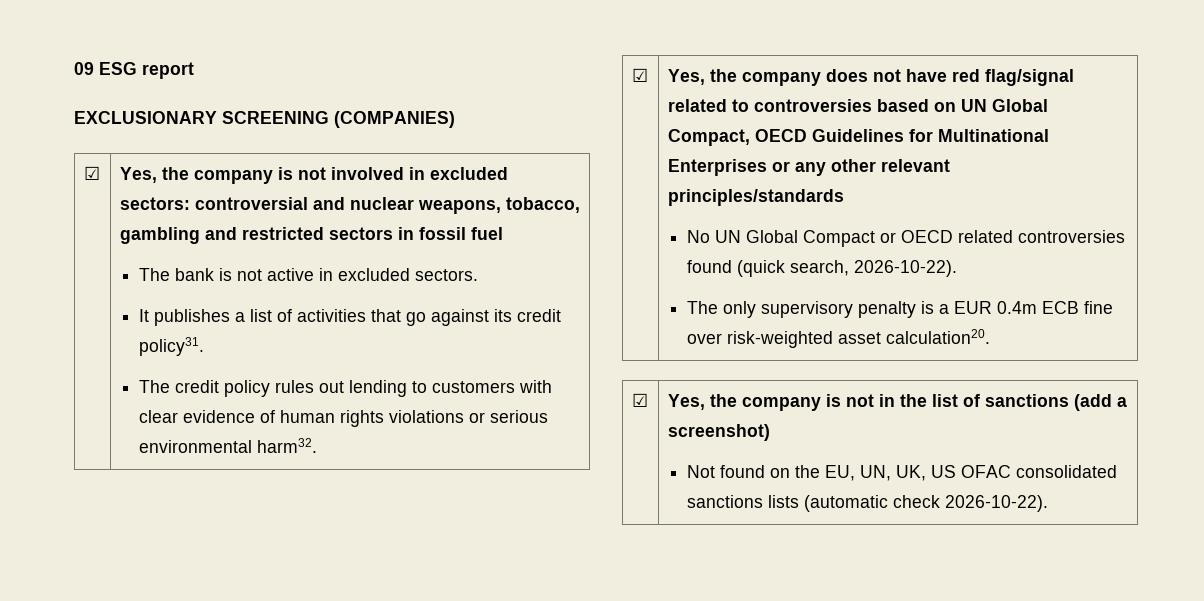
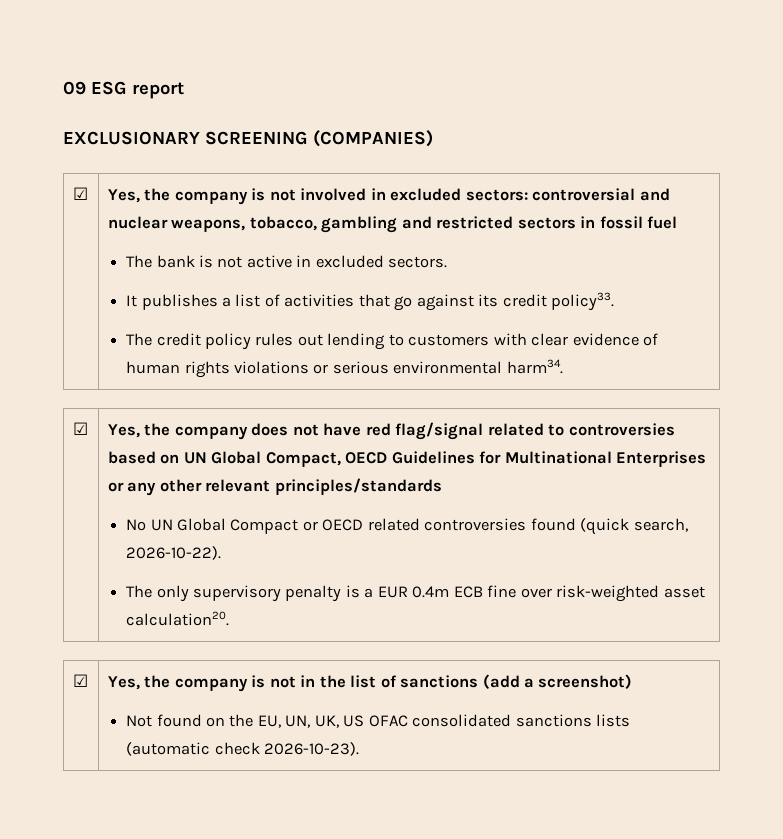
- It publishes a list of activities that go against its credit policy31.
+ It publishes a list of activities that go against its credit policy33.
- The credit policy rules out lending to customers with clear evidence of human rights violations or serious environmental harm32.
+ The credit policy rules out lending to customers with clear evidence of human rights violations or serious environmental harm34.
  ☑ | Yes, the company is not in the list of sanctions (add a screenshot)
- Not found on the EU, UN, UK, US OFAC consolidated sanctions lists (automatic check 2026-10-22).
+ Not found on the EU, UN, UK, US OFAC consolidated sanctions lists (automatic check 2026-10-23).

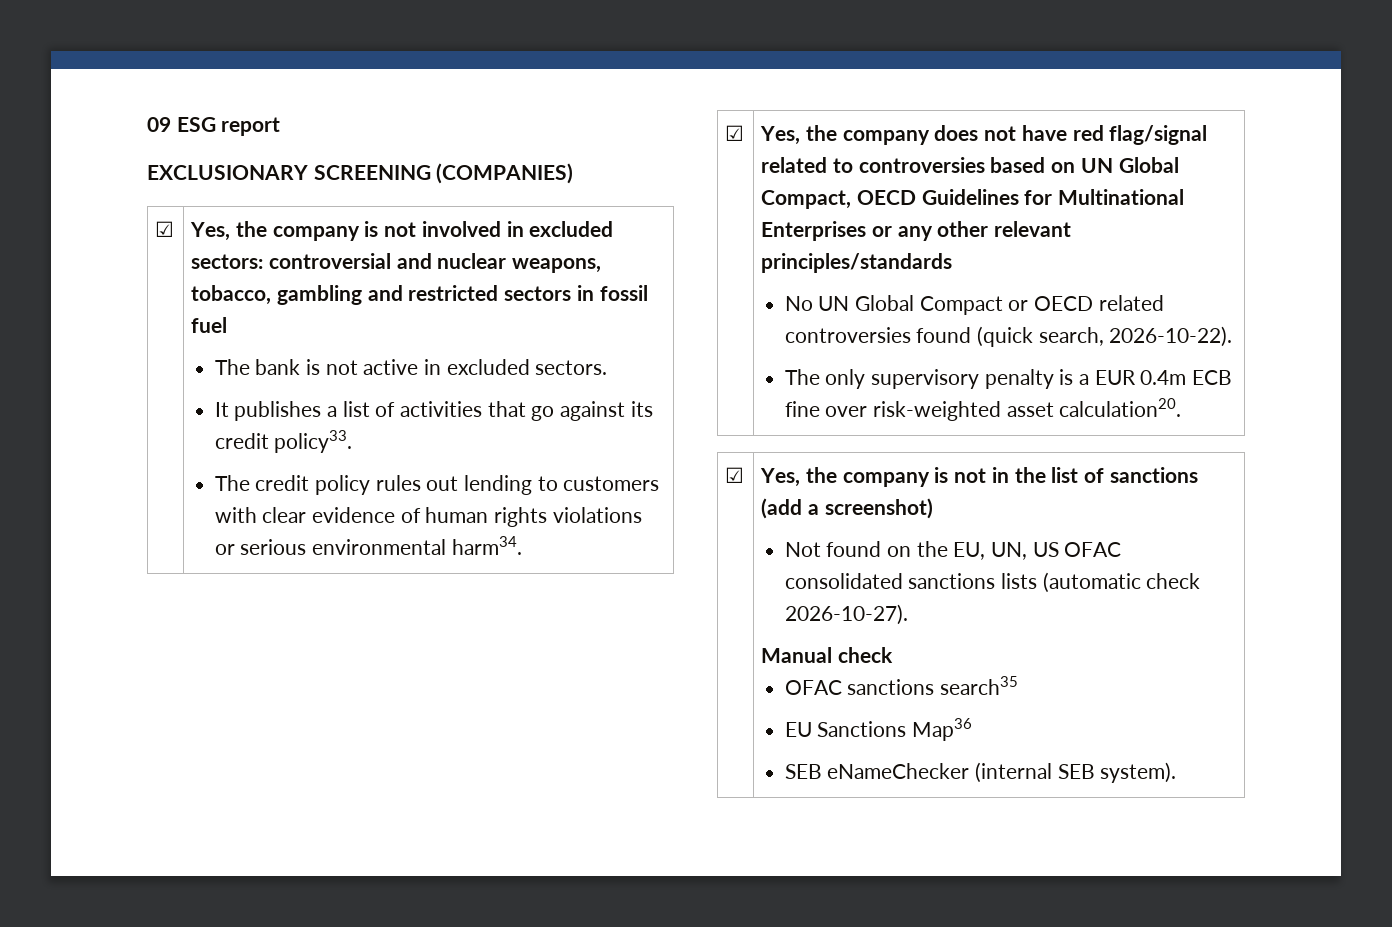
- Not found on the EU, UN, UK, US OFAC consolidated sanctions lists (automatic check 2026-10-23).
+ Not found on the EU, UN, US OFAC consolidated sanctions lists (automatic check 2026-10-27).
+ Manual check
+ OFAC sanctions search35
+ EU Sanctions Map36
+ SEB eNameChecker (internal SEB system).

